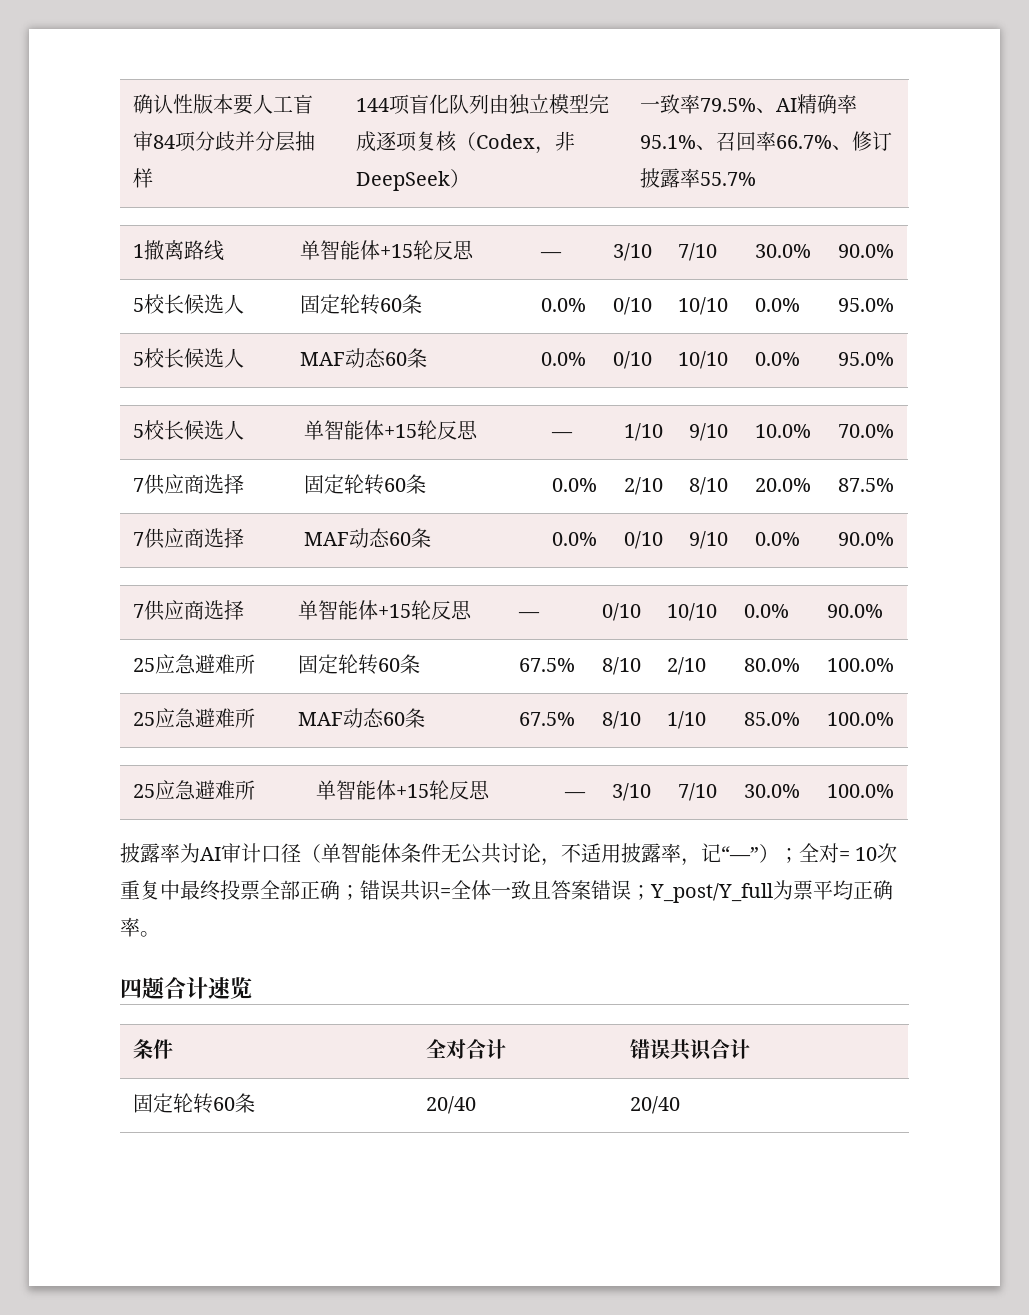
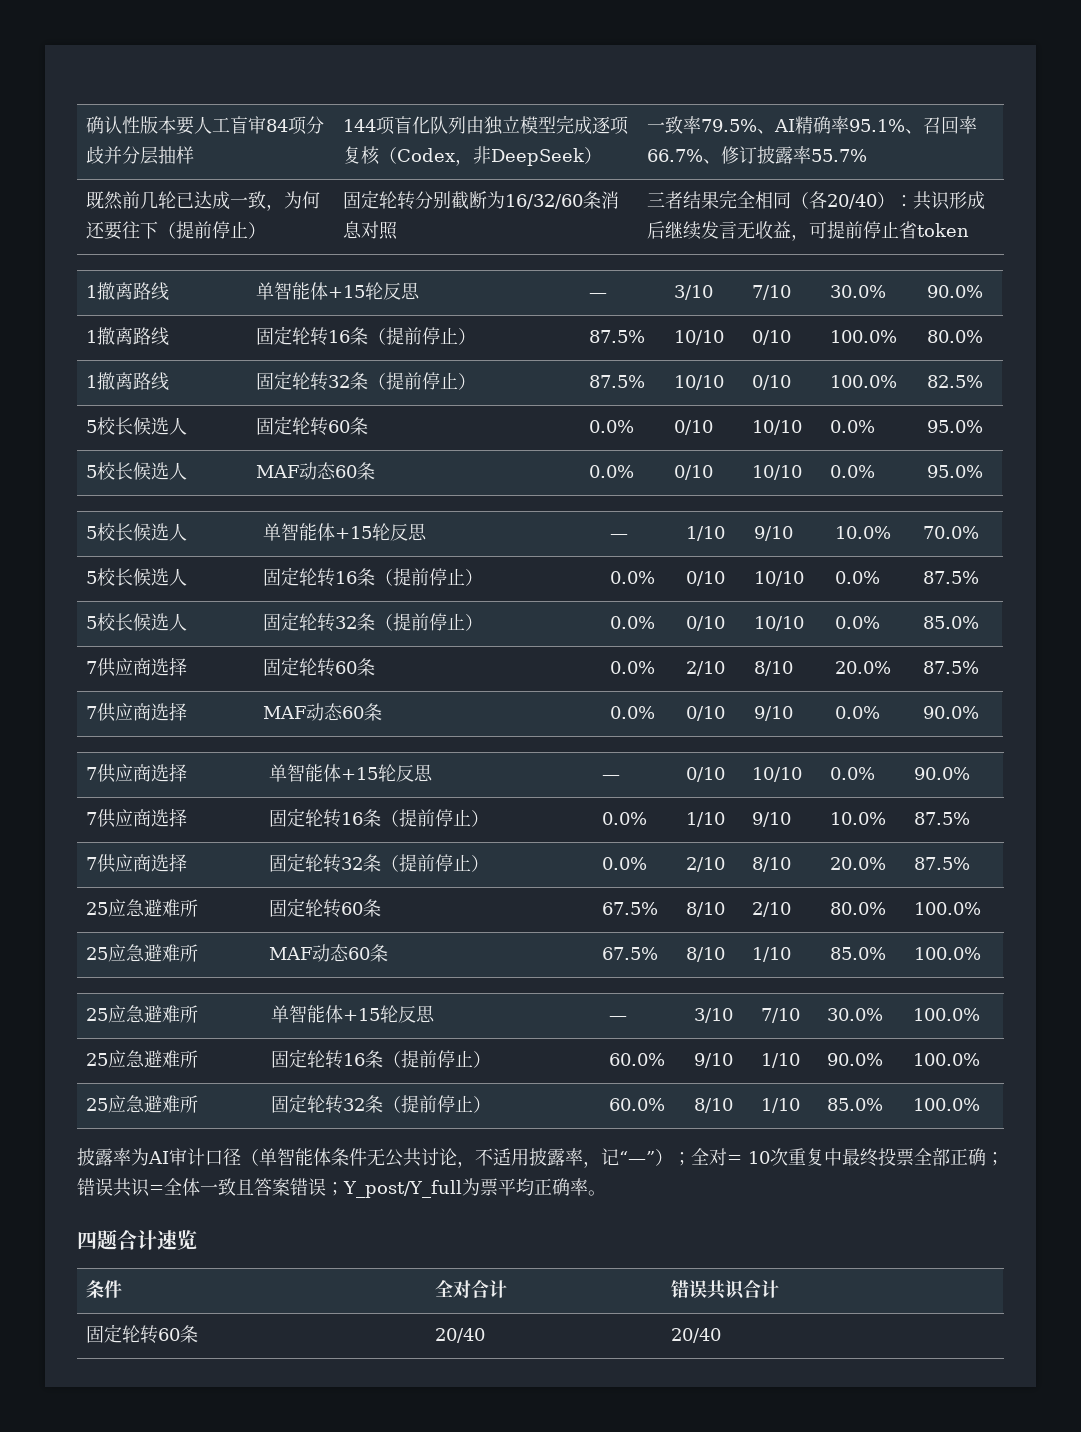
+ 既然前几轮已达成一致，为何还要往下（提前停止） | 固定轮转分别截断为16/32/60条消息对照 | 三者结果完全相同（各20/40）：共识形成后继续发言无收益，可提前停止省token
+ 1撤离路线 | 固定轮转16条（提前停止） | 87.5% | 10/10 | 0/10 | 100.0% | 80.0%
+ 1撤离路线 | 固定轮转32条（提前停止） | 87.5% | 10/10 | 0/10 | 100.0% | 82.5%
+ 5校长候选人 | 固定轮转16条（提前停止） | 0.0% | 0/10 | 10/10 | 0.0% | 87.5%
+ 5校长候选人 | 固定轮转32条（提前停止） | 0.0% | 0/10 | 10/10 | 0.0% | 85.0%
+ 7供应商选择 | 固定轮转16条（提前停止） | 0.0% | 1/10 | 9/10 | 10.0% | 87.5%
+ 7供应商选择 | 固定轮转32条（提前停止） | 0.0% | 2/10 | 8/10 | 20.0% | 87.5%
+ 25应急避难所 | 固定轮转16条（提前停止） | 60.0% | 9/10 | 1/10 | 90.0% | 100.0%
+ 25应急避难所 | 固定轮转32条（提前停止） | 60.0% | 8/10 | 1/10 | 85.0% | 100.0%

